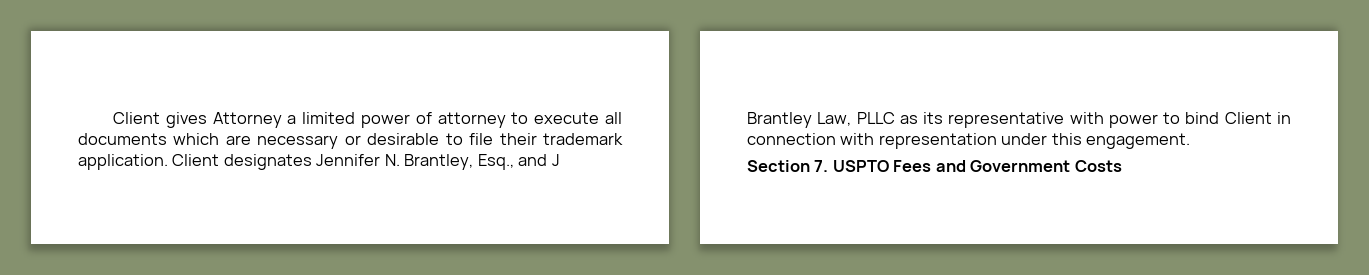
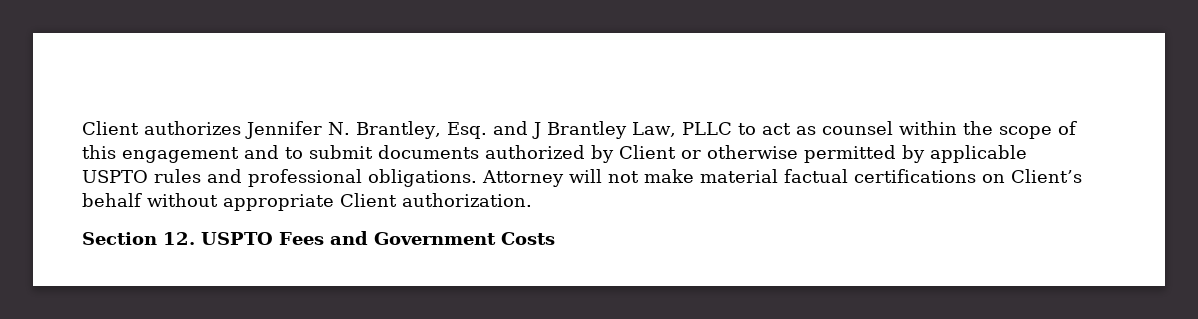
- Client gives Attorney a limited power of attorney to execute all documents which are necessary or desirable to file their trademark application. Client designates Jennifer N. Brantley, Esq., and J Brantley Law, PLLC as its representative with power to bind Client in connection with representation under this engagement.
+ Client authorizes Jennifer N. Brantley, Esq. and J Brantley Law, PLLC to act as counsel within the scope of this engagement and to submit documents authorized by Client or otherwise permitted by applicable USPTO rules and professional obligations. Attorney will not make material factual certifications on Client’s behalf without appropriate Client authorization.
- Section 7. USPTO Fees and Government Costs
+ Section 12. USPTO Fees and Government Costs

